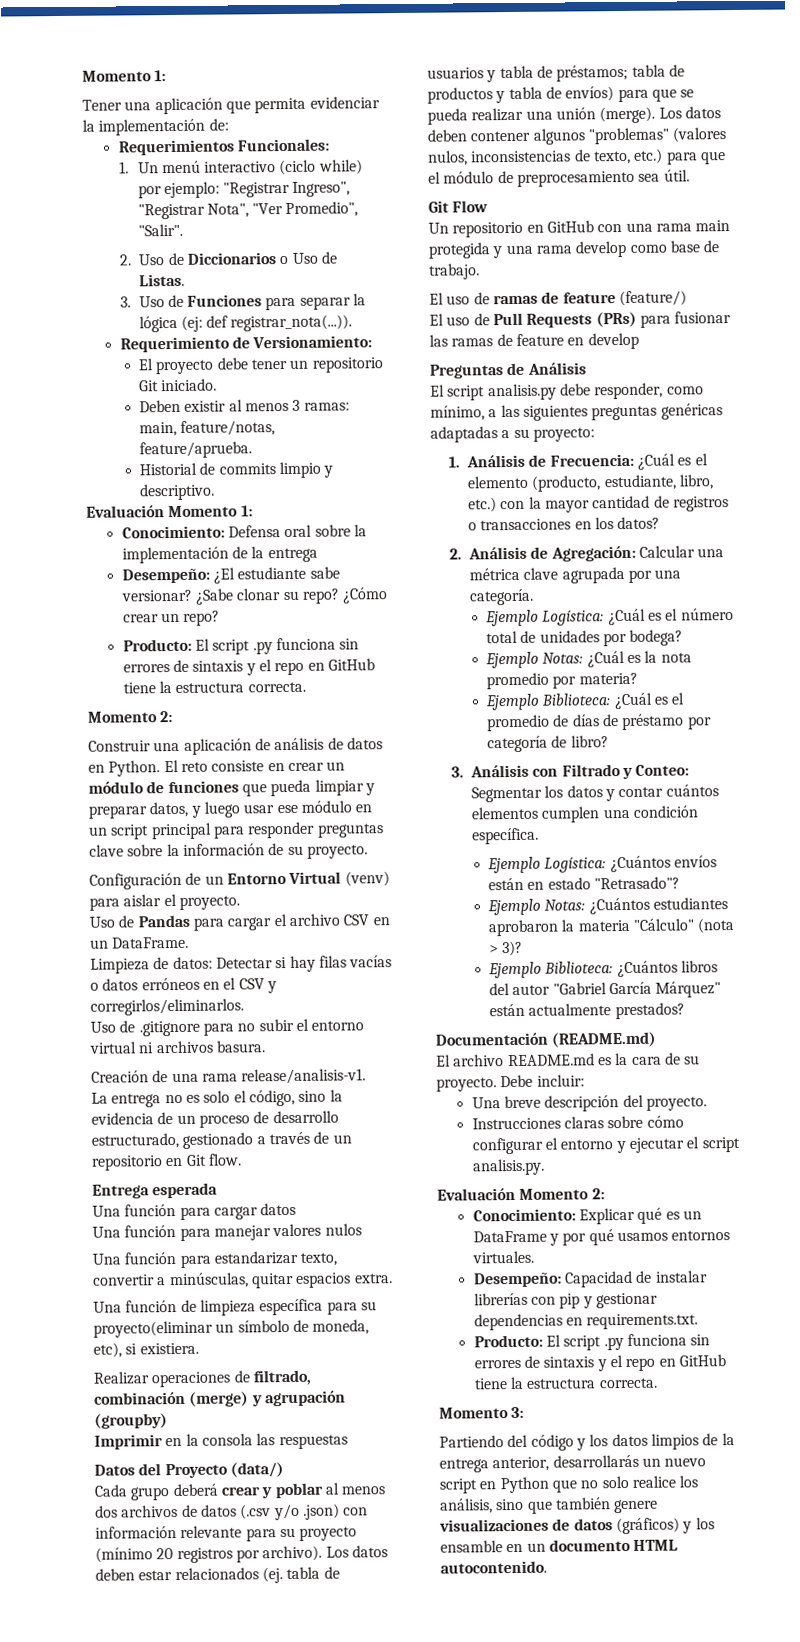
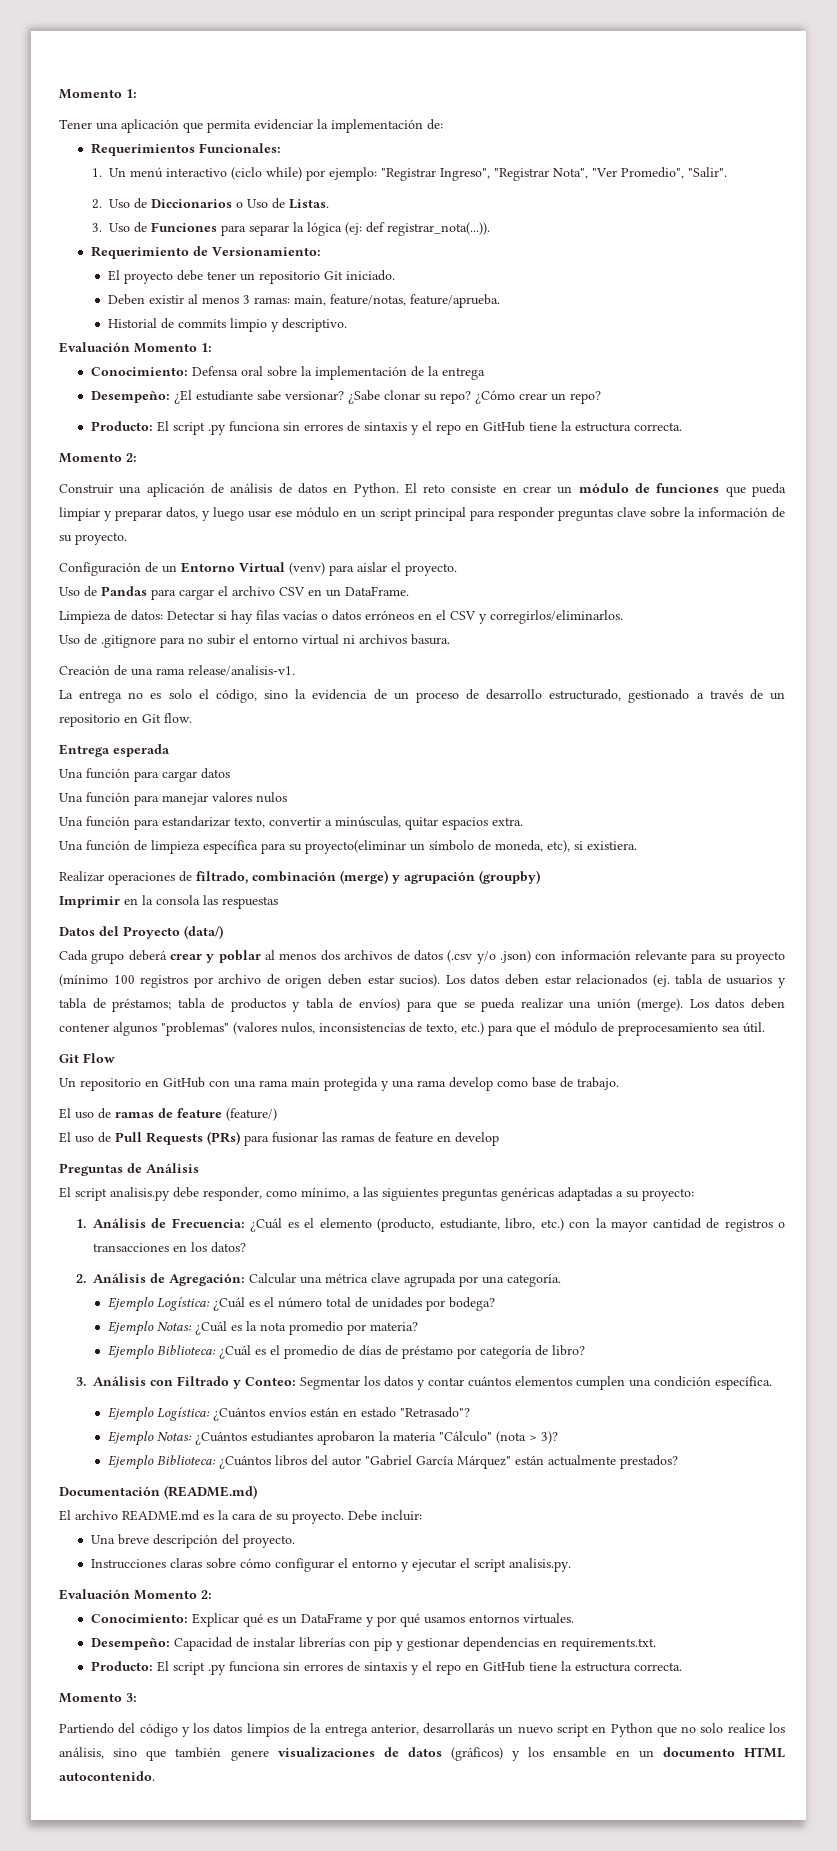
- Cada grupo deberá crear y poblar al menos dos archivos de datos (.csv y/o .json) con información relevante para su proyecto (mínimo 20 registros por archivo).
+ Cada grupo deberá crear y poblar al menos dos archivos de datos (.csv y/o .json) con información relevante para su proyecto (mínimo 100 registros por archivo de origen deben estar sucios).

